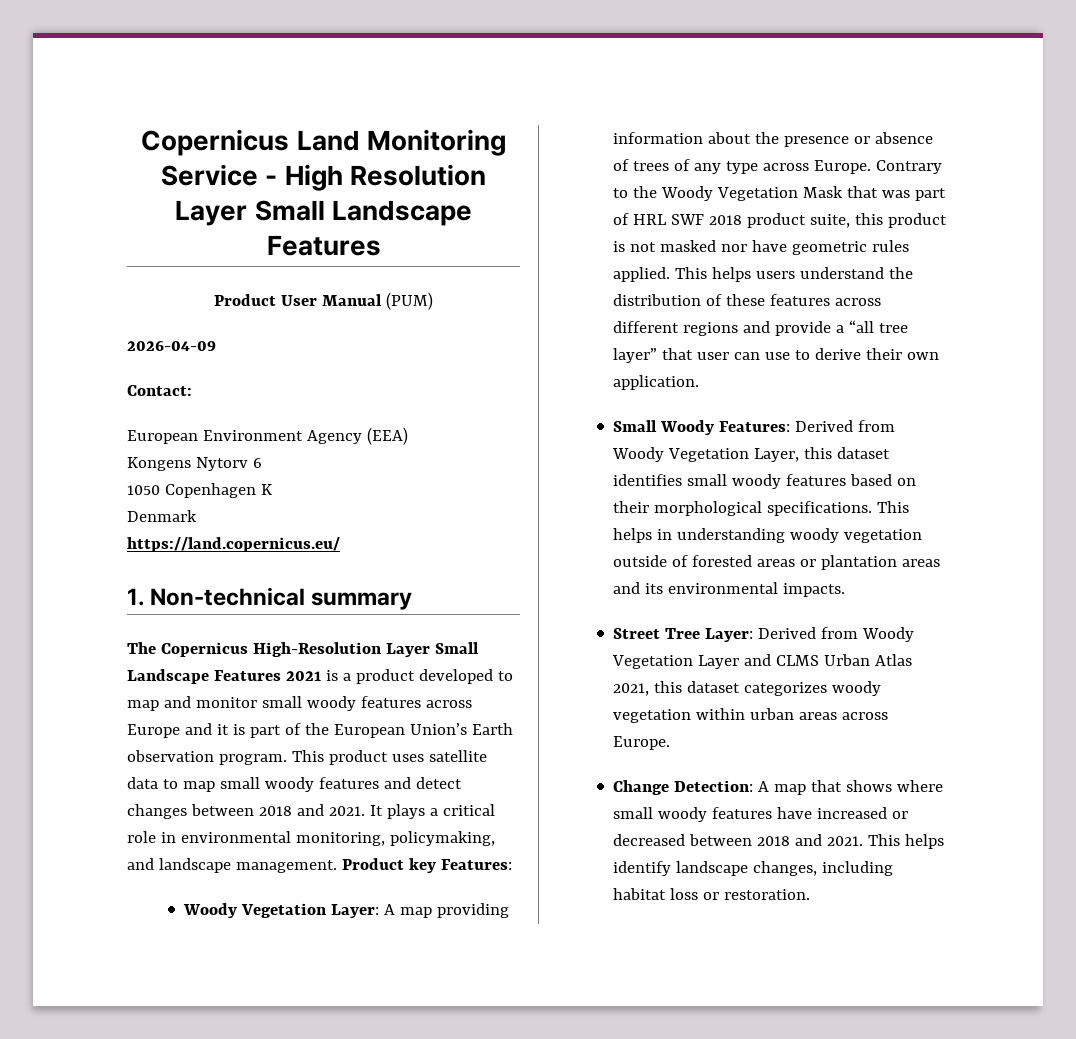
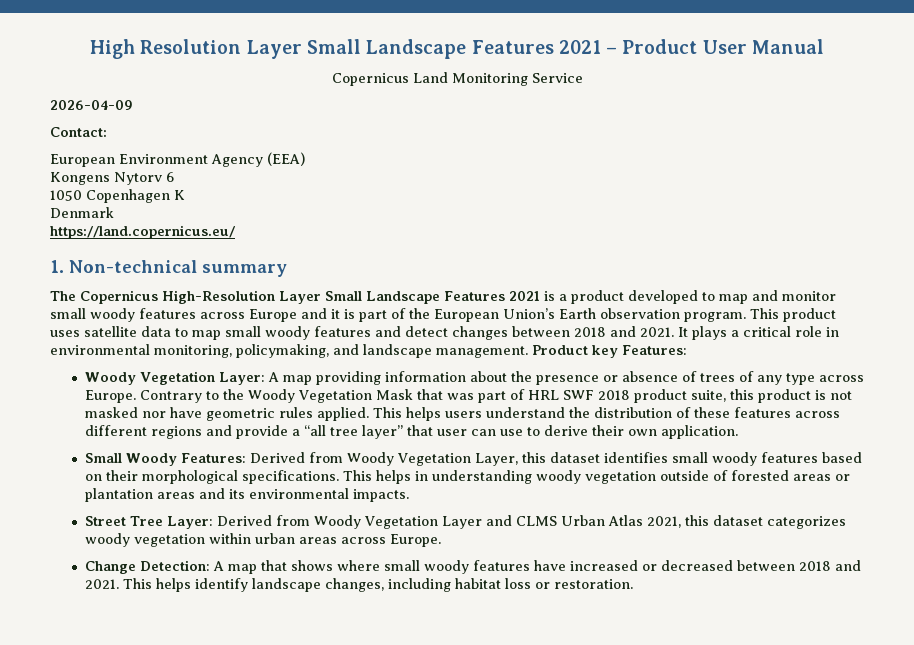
- Copernicus Land Monitoring Service - High Resolution Layer Small Landscape Features
- Product User Manual (PUM)
+ High Resolution Layer Small Landscape Features 2021 – Product User Manual
+ Copernicus Land Monitoring Service

